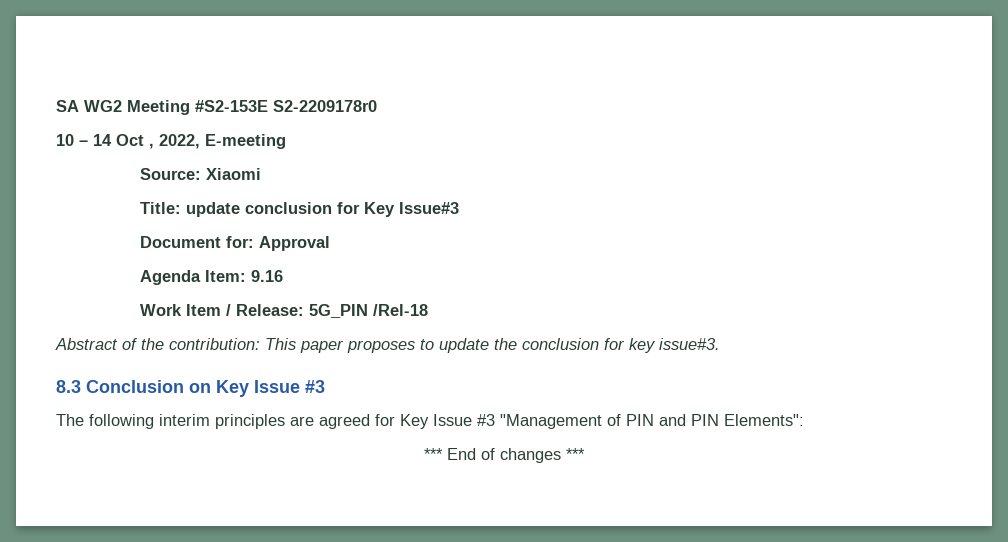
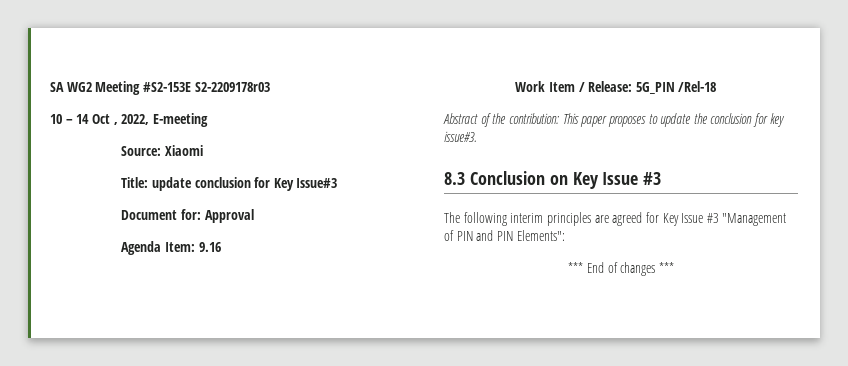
- SA WG2 Meeting #S2-153E S2-2209178r0
+ SA WG2 Meeting #S2-153E S2-2209178r03

